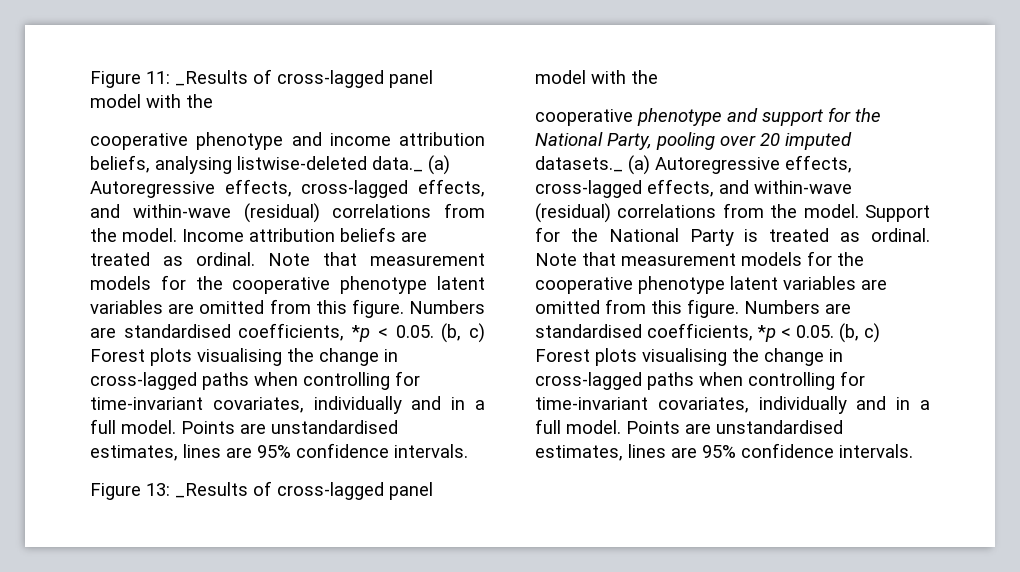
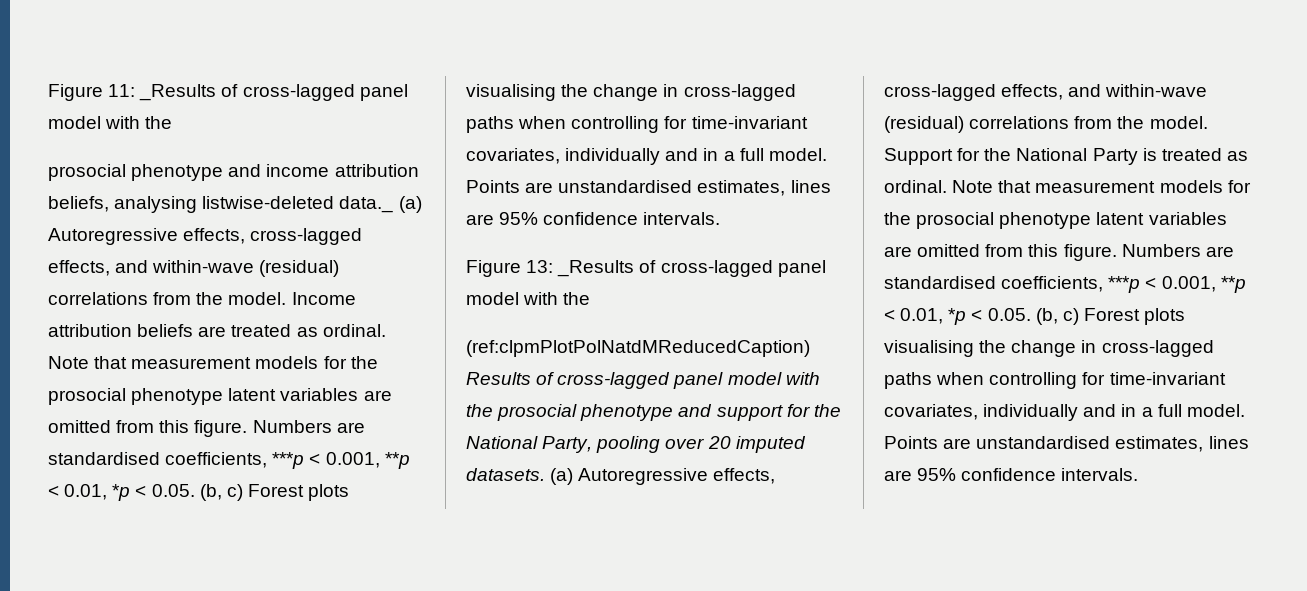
- cooperative phenotype and income attribution beliefs, analysing listwise-deleted data._ (a) Autoregressive effects, cross-lagged effects, and within-wave (residual) correlations from the model.
+ prosocial phenotype and income attribution beliefs, analysing listwise-deleted data._ (a) Autoregressive effects, cross-lagged effects, and within-wave (residual) correlations from the model.
- Income attribution beliefs are treated as ordinal. Note that measurement models for the cooperative phenotype latent variables are omitted from this figure. Numbers are standardised coefficients, *p < 0.05. (b, c) Forest plots visualising the change in cross-lagged paths when controlling for time-invariant covariates, individually and in a full model.
+ Income attribution beliefs are treated as ordinal. Note that measurement models for the prosocial phenotype latent variables are omitted from this figure. Numbers are standardised coefficients, ***p < 0.001, **p < 0.01, *p < 0.05. (b, c) Forest plots visualising the change in cross-lagged paths when controlling for time-invariant covariates, individually and in a full model.
- cooperative phenotype and support for the National Party, pooling over 20 imputed datasets._ (a) Autoregressive effects, cross-lagged effects, and within-wave (residual) correlations from the model.
+ (ref:clpmPlotPolNatdMReducedCaption) Results of cross-lagged panel model with the prosocial phenotype and support for the National Party, pooling over 20 imputed datasets. (a) Autoregressive effects, cross-lagged effects, and within-wave (residual) correlations from the model.
- Support for the National Party is treated as ordinal. Note that measurement models for the cooperative phenotype latent variables are omitted from this figure. Numbers are standardised coefficients, *p < 0.05. (b, c) Forest plots visualising the change in cross-lagged paths when controlling for time-invariant covariates, individually and in a full model.
+ Support for the National Party is treated as ordinal. Note that measurement models for the prosocial phenotype latent variables are omitted from this figure. Numbers are standardised coefficients, ***p < 0.001, **p < 0.01, *p < 0.05. (b, c) Forest plots visualising the change in cross-lagged paths when controlling for time-invariant covariates, individually and in a full model.

